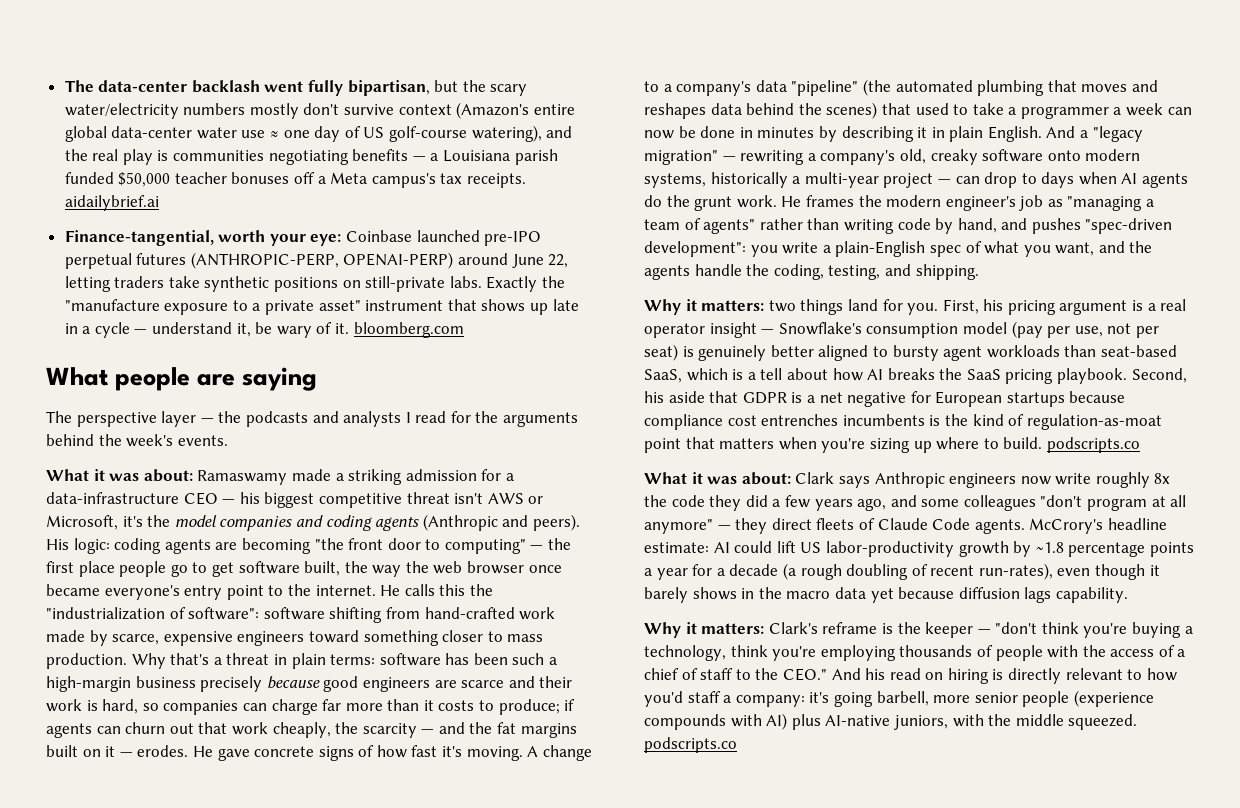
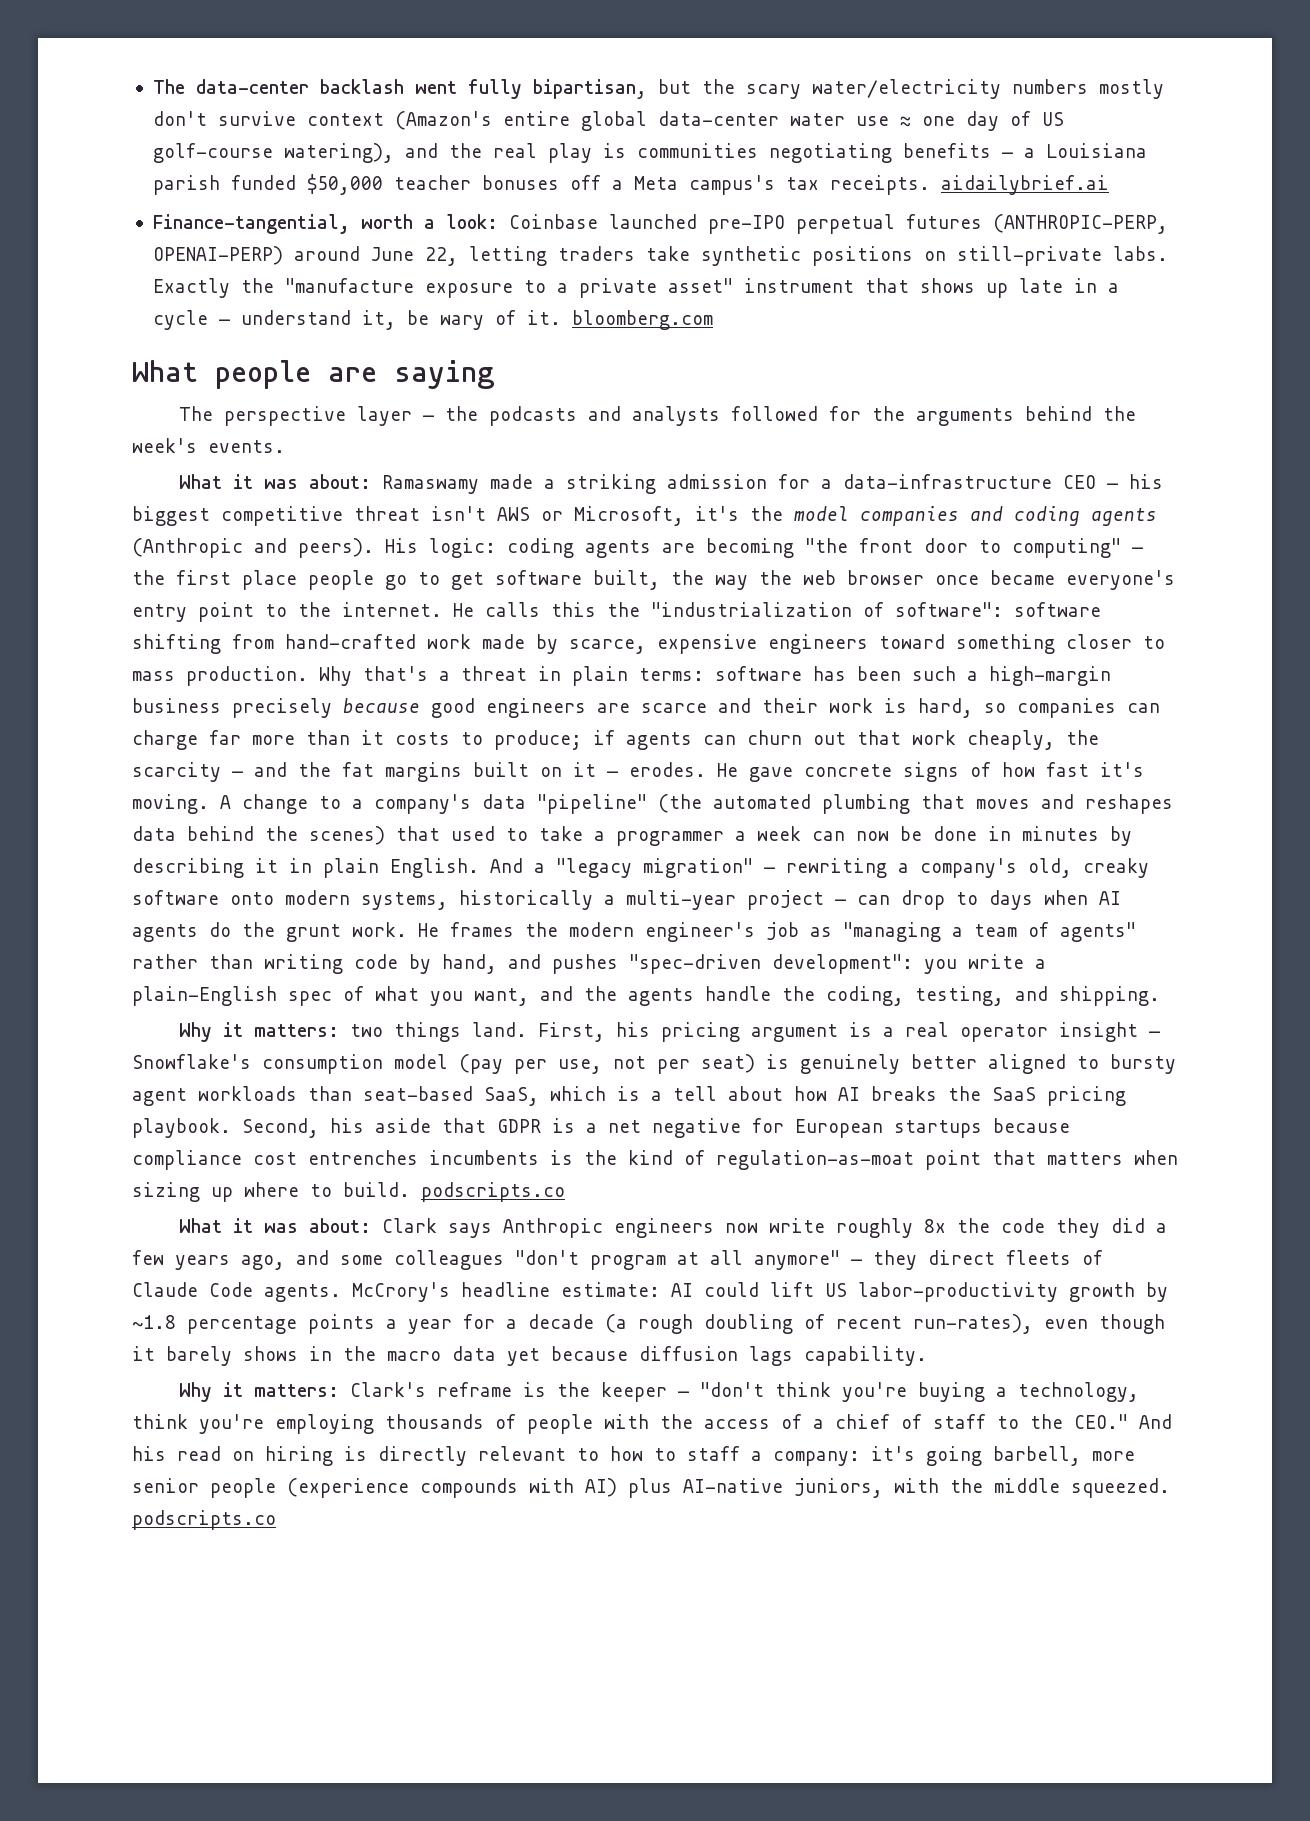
- Finance-tangential, worth your eye: Coinbase launched pre-IPO perpetual futures (ANTHROPIC-PERP, OPENAI-PERP) around June 22, letting traders take synthetic positions on still-private labs.
+ Finance-tangential, worth a look: Coinbase launched pre-IPO perpetual futures (ANTHROPIC-PERP, OPENAI-PERP) around June 22, letting traders take synthetic positions on still-private labs.
- The perspective layer — the podcasts and analysts I read for the arguments behind the week's events.
+ The perspective layer — the podcasts and analysts followed for the arguments behind the week's events.
- Why it matters: two things land for you.
+ Why it matters: two things land.
- Second, his aside that GDPR is a net negative for European startups because compliance cost entrenches incumbents is the kind of regulation-as-moat point that matters when you're sizing up where to build. podscripts.co
+ Second, his aside that GDPR is a net negative for European startups because compliance cost entrenches incumbents is the kind of regulation-as-moat point that matters when sizing up where to build. podscripts.co
- Clark's reframe is the keeper — "don't think you're buying a technology, think you're employing thousands of people with the access of a chief of staff to the CEO." And his read on hiring is directly relevant to how you'd staff a company:
+ Clark's reframe is the keeper — "don't think you're buying a technology, think you're employing thousands of people with the access of a chief of staff to the CEO." And his read on hiring is directly relevant to how to staff a company:

